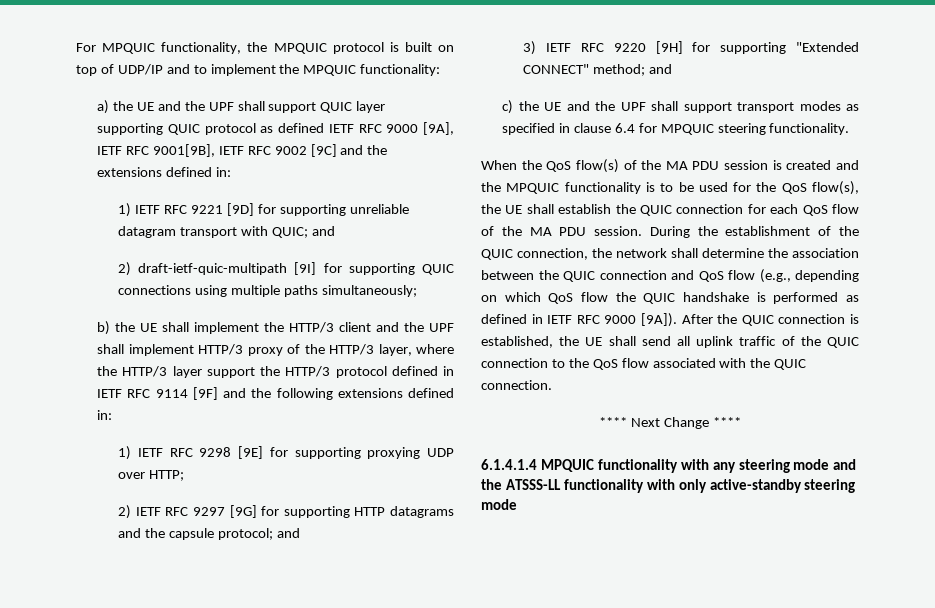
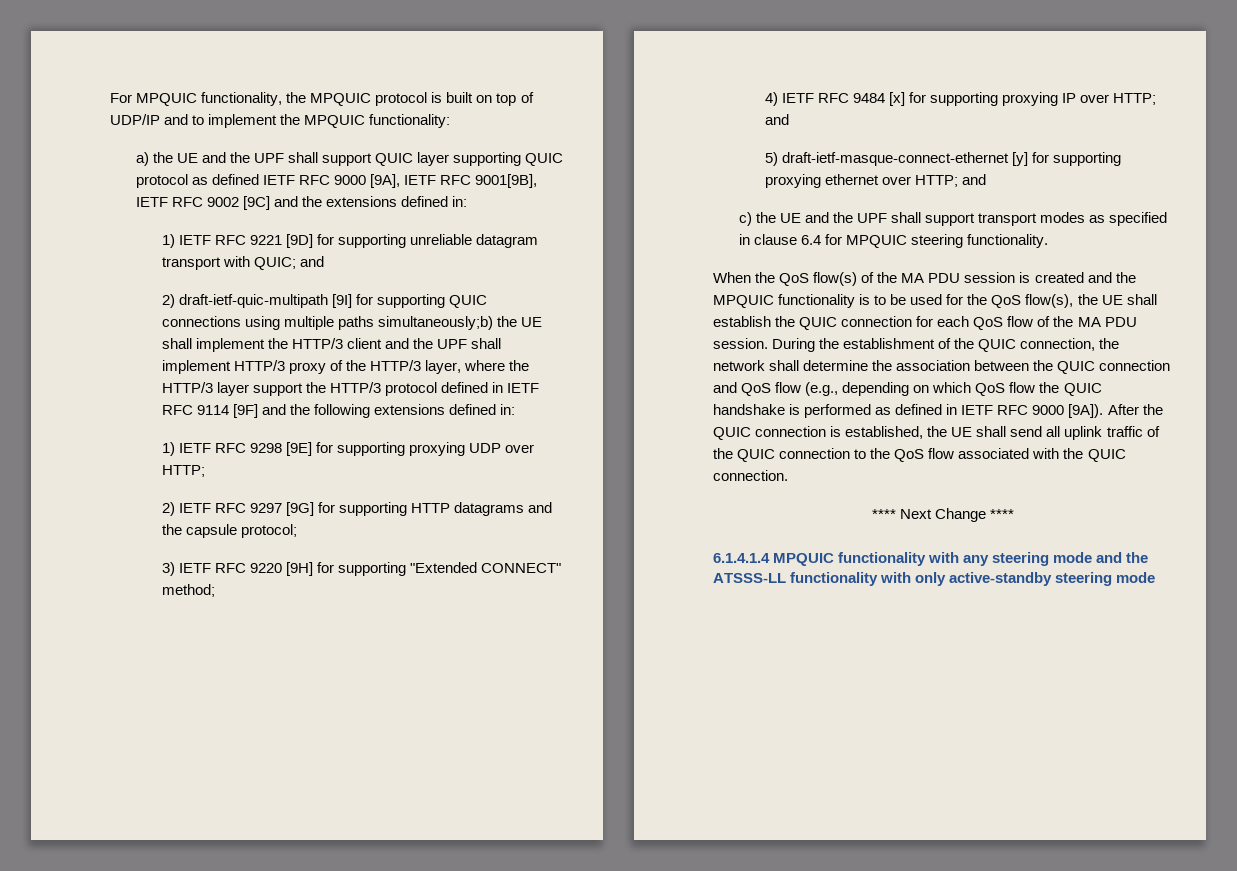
- 2) draft-ietf-quic-multipath [9I] for supporting QUIC connections using multiple paths simultaneously;
- b) the UE shall implement the HTTP/3 client and the UPF shall implement HTTP/3 proxy of the HTTP/3 layer, where the HTTP/3 layer support the HTTP/3 protocol defined in IETF RFC 9114 [9F] and the following extensions defined in:
+ 2) draft-ietf-quic-multipath [9I] for supporting QUIC connections using multiple paths simultaneously;b) the UE shall implement the HTTP/3 client and the UPF shall implement HTTP/3 proxy of the HTTP/3 layer, where the HTTP/3 layer support the HTTP/3 protocol defined in IETF RFC 9114 [9F] and the following extensions defined in:
- 2) IETF RFC 9297 [9G] for supporting HTTP datagrams and the capsule protocol; and
+ 2) IETF RFC 9297 [9G] for supporting HTTP datagrams and the capsule protocol;
- 3) IETF RFC 9220 [9H] for supporting "Extended CONNECT" method; and
+ 3) IETF RFC 9220 [9H] for supporting "Extended CONNECT" method;
+ 4) IETF RFC 9484 [x] for supporting proxying IP over HTTP; and
+ 5) draft-ietf-masque-connect-ethernet [y] for supporting proxying ethernet over HTTP; and

